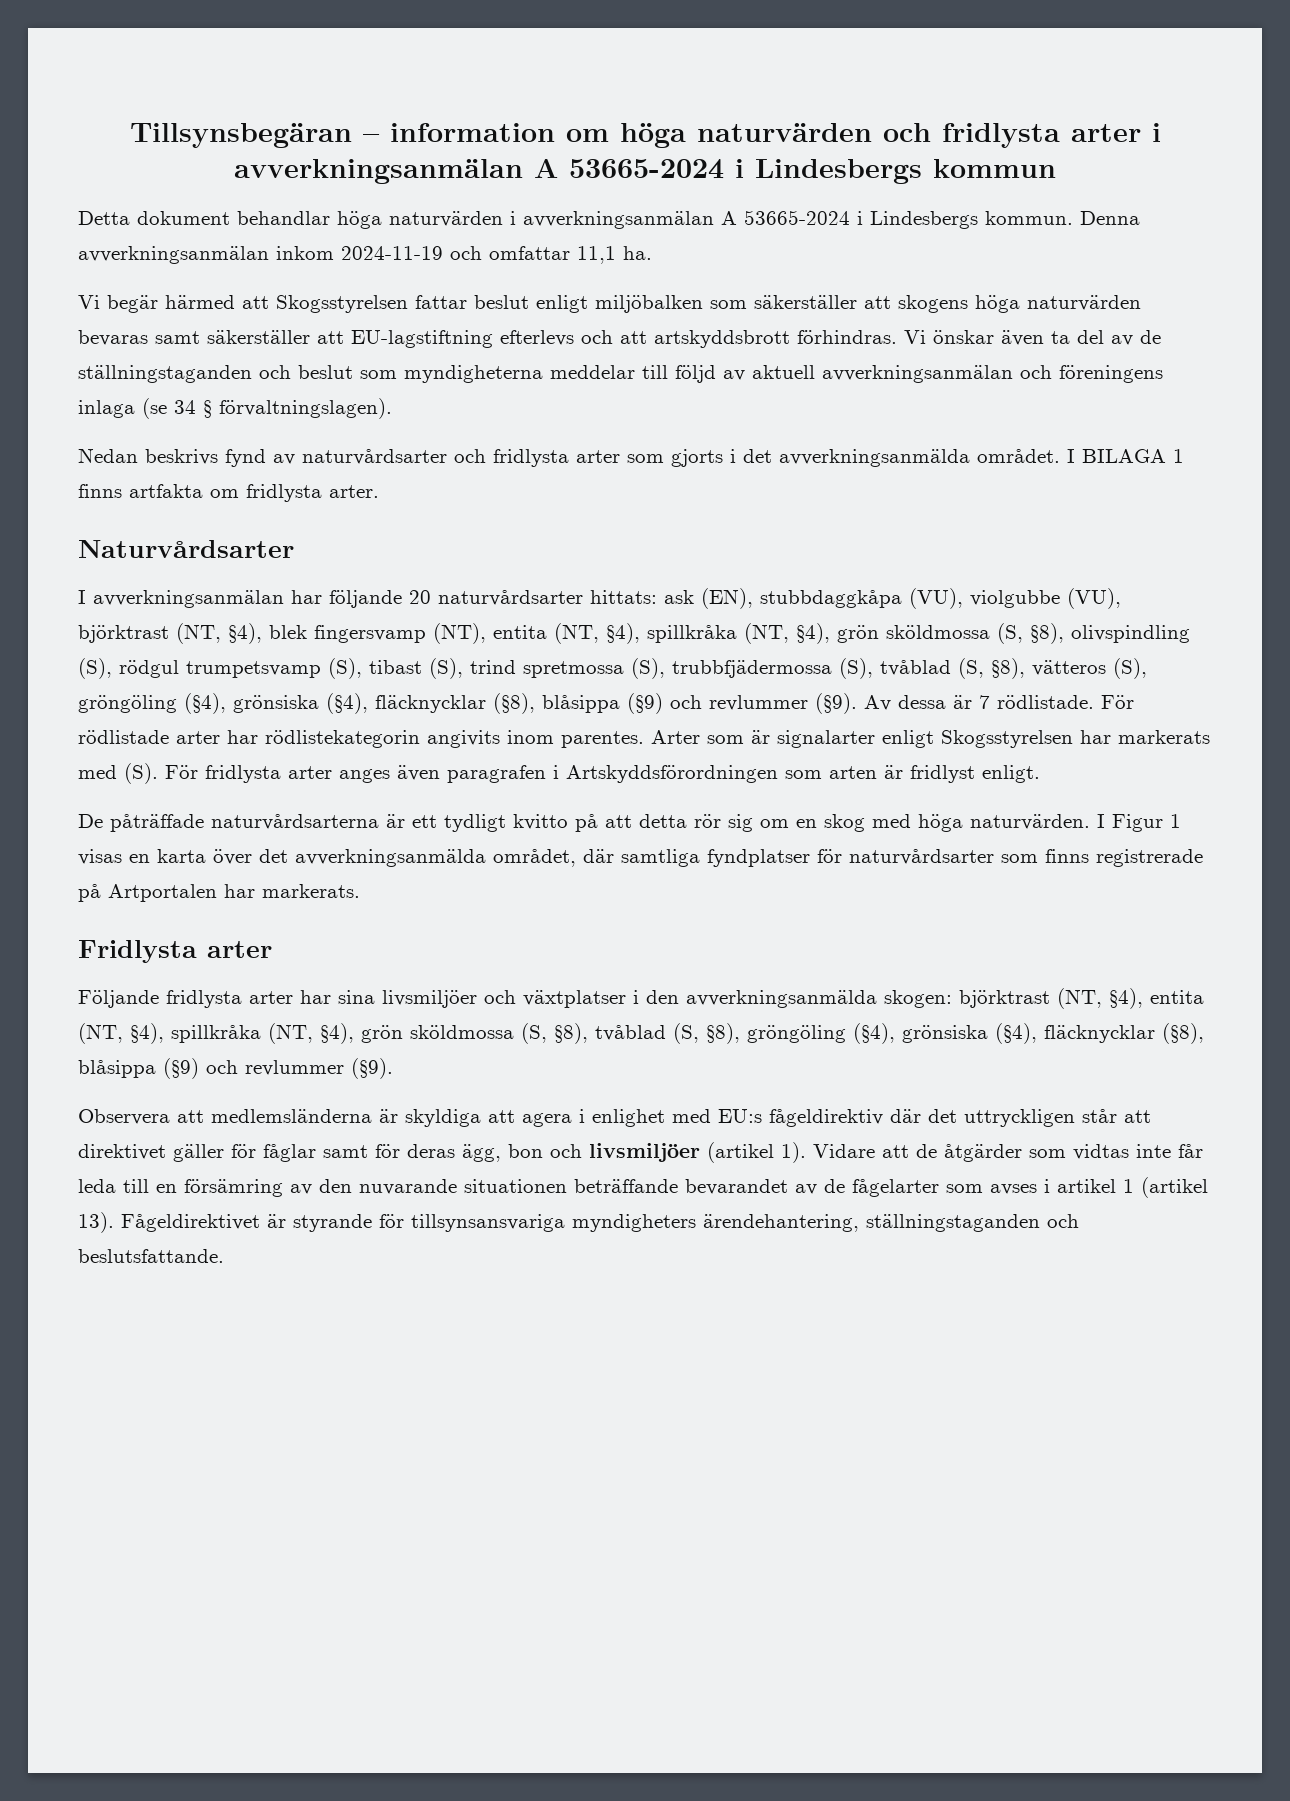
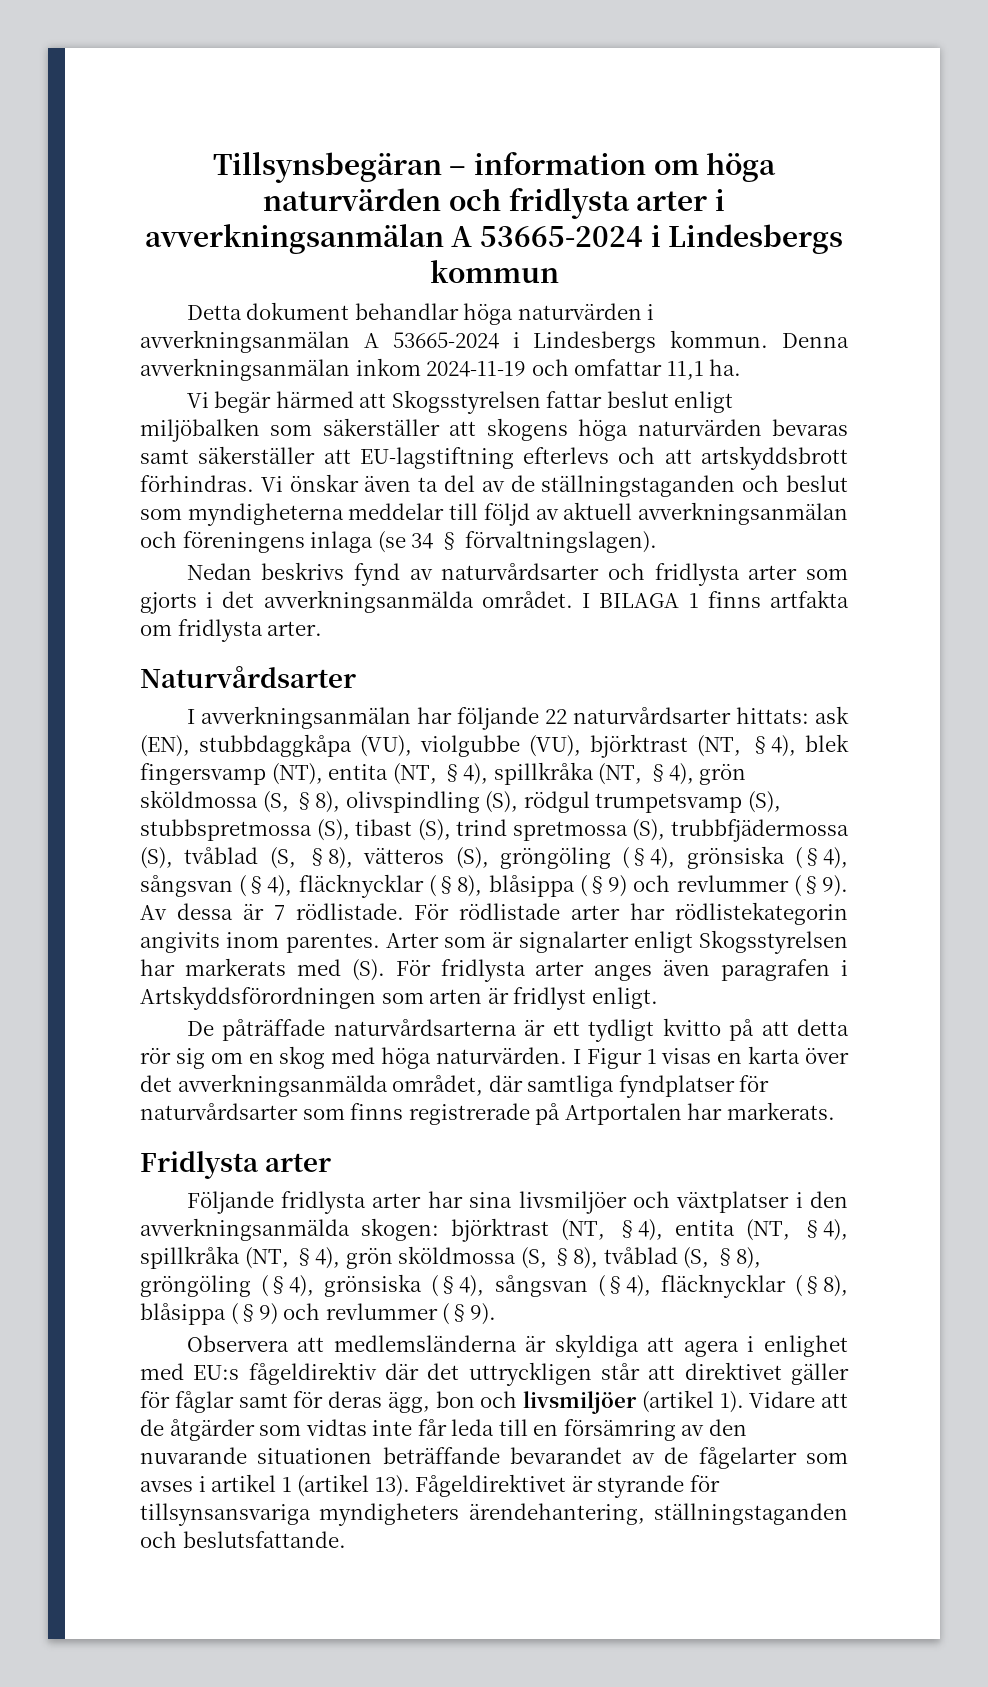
- I avverkningsanmälan har följande 20 naturvårdsarter hittats: ask (EN), stubbdaggkåpa (VU), violgubbe (VU), björktrast (NT, §4), blek fingersvamp (NT), entita (NT, §4), spillkråka (NT, §4), grön sköldmossa (S, §8), olivspindling (S), rödgul trumpetsvamp (S), tibast (S), trind spretmossa (S), trubbfjädermossa (S), tvåblad (S, §8), vätteros (S), gröngöling (§4), grönsiska (§4), fläcknycklar (§8), blåsippa (§9) och revlummer (§9).
+ I avverkningsanmälan har följande 22 naturvårdsarter hittats: ask (EN), stubbdaggkåpa (VU), violgubbe (VU), björktrast (NT, §4), blek fingersvamp (NT), entita (NT, §4), spillkråka (NT, §4), grön sköldmossa (S, §8), olivspindling (S), rödgul trumpetsvamp (S), stubbspretmossa (S), tibast (S), trind spretmossa (S), trubbfjädermossa (S), tvåblad (S, §8), vätteros (S), gröngöling (§4), grönsiska (§4), sångsvan (§4), fläcknycklar (§8), blåsippa (§9) och revlummer (§9).
- Följande fridlysta arter har sina livsmiljöer och växtplatser i den avverkningsanmälda skogen: björktrast (NT, §4), entita (NT, §4), spillkråka (NT, §4), grön sköldmossa (S, §8), tvåblad (S, §8), gröngöling (§4), grönsiska (§4), fläcknycklar (§8), blåsippa (§9) och revlummer (§9).
+ Följande fridlysta arter har sina livsmiljöer och växtplatser i den avverkningsanmälda skogen: björktrast (NT, §4), entita (NT, §4), spillkråka (NT, §4), grön sköldmossa (S, §8), tvåblad (S, §8), gröngöling (§4), grönsiska (§4), sångsvan (§4), fläcknycklar (§8), blåsippa (§9) och revlummer (§9).

